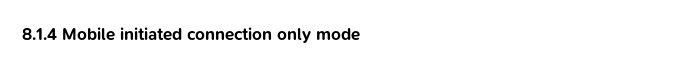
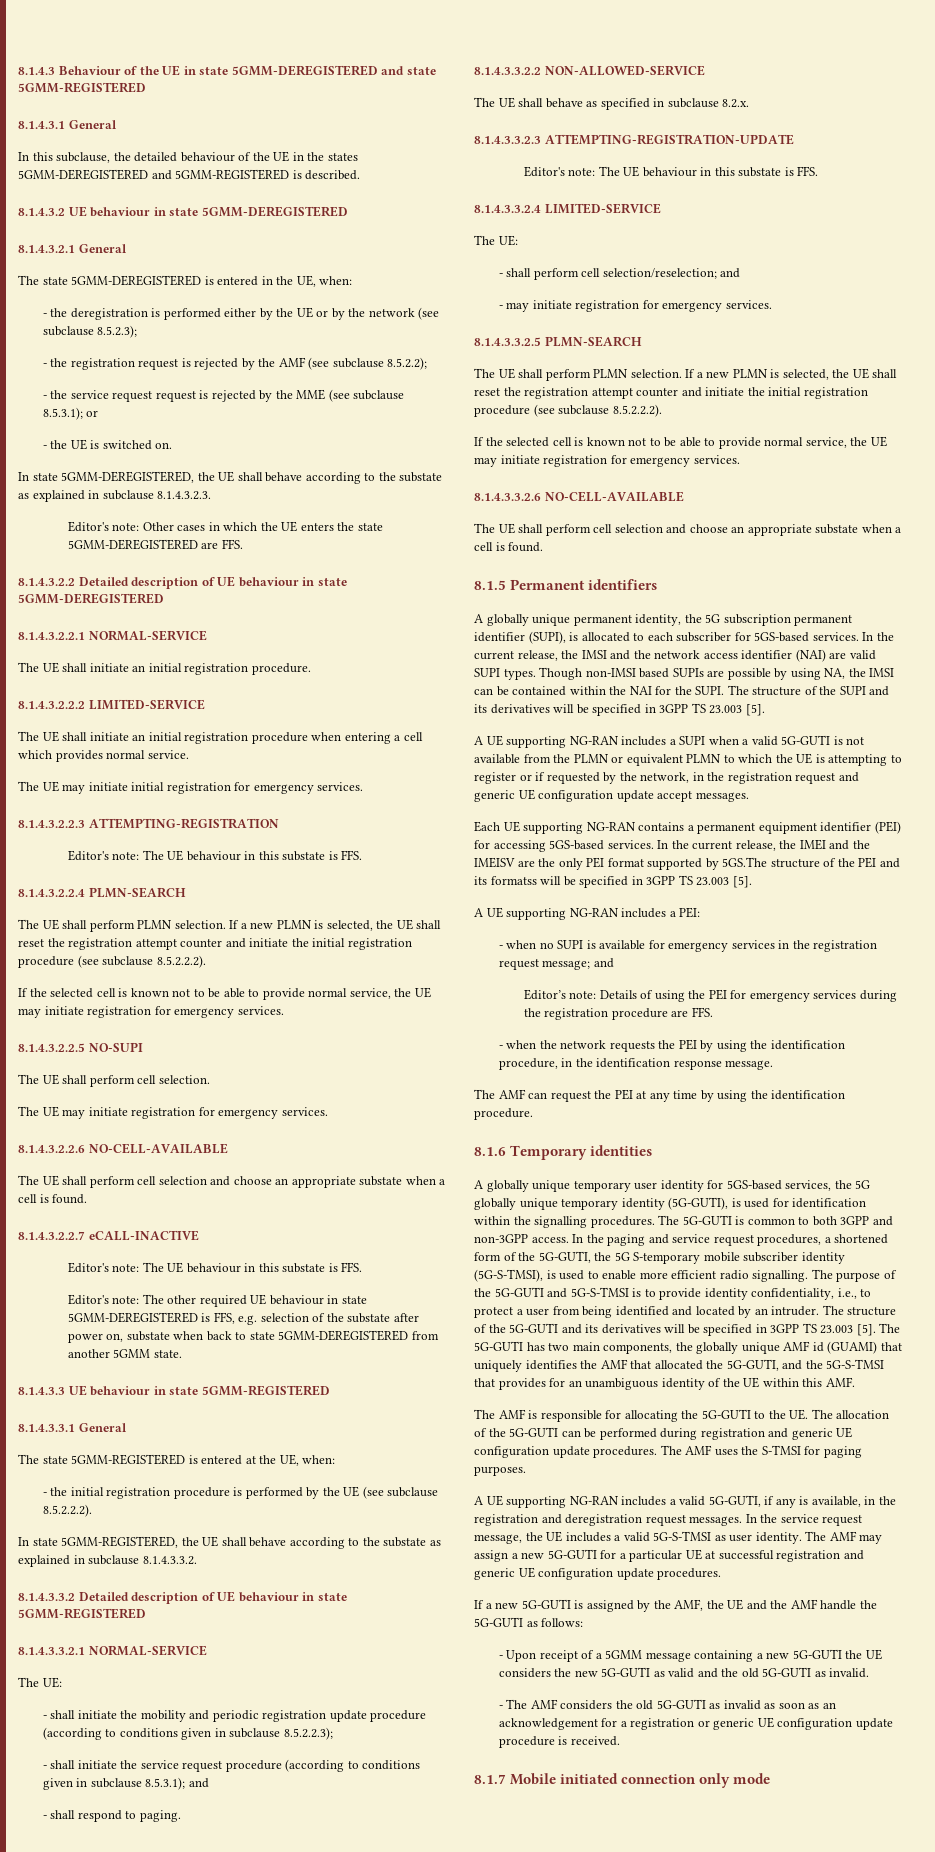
- 8.1.4 Mobile initiated connection only mode
+ 8.1.4.3 Behaviour of the UE in state 5GMM-DEREGISTERED and state 5GMM-REGISTERED
+ 8.1.4.3.1 General
+ In this subclause, the detailed behaviour of the UE in the states 5GMM-DEREGISTERED and 5GMM-REGISTERED is described.
+ 8.1.4.3.2 UE behaviour in state 5GMM-DEREGISTERED
+ 8.1.4.3.2.1 General
+ The state 5GMM-DEREGISTERED is entered in the UE, when:
+ - the deregistration is performed either by the UE or by the network (see subclause 8.5.2.3);
+ - the registration request is rejected by the AMF (see subclause 8.5.2.2);
+ - the service request request is rejected by the MME (see subclause 8.5.3.1); or
+ - the UE is switched on.
+ In state 5GMM-DEREGISTERED, the UE shall behave according to the substate as explained in subclause 8.1.4.3.2.3.
+ Editor's note: Other cases in which the UE enters the state 5GMM-DEREGISTERED are FFS.
+ 8.1.4.3.2.2 Detailed description of UE behaviour in state 5GMM-DEREGISTERED
+ 8.1.4.3.2.2.1 NORMAL-SERVICE
+ The UE shall initiate an initial registration procedure.
+ 8.1.4.3.2.2.2 LIMITED-SERVICE
+ The UE shall initiate an initial registration procedure when entering a cell which provides normal service.
+ The UE may initiate initial registration for emergency services.
+ 8.1.4.3.2.2.3 ATTEMPTING-REGISTRATION
+ Editor's note: The UE behaviour in this substate is FFS.
+ 8.1.4.3.2.2.4 PLMN-SEARCH
+ The UE shall perform PLMN selection. If a new PLMN is selected, the UE shall reset the registration attempt counter and initiate the initial registration procedure (see subclause 8.5.2.2.2).
+ If the selected cell is known not to be able to provide normal service, the UE may initiate registration for emergency services.
+ 8.1.4.3.2.2.5 NO-SUPI
+ The UE shall perform cell selection.
+ The UE may initiate registration for emergency services.
+ 8.1.4.3.2.2.6 NO-CELL-AVAILABLE
+ The UE shall perform cell selection and choose an appropriate substate when a cell is found.
+ 8.1.4.3.2.2.7 eCALL-INACTIVE
+ Editor's note: The UE behaviour in this substate is FFS.
+ Editor's note: The other required UE behaviour in state 5GMM-DEREGISTERED is FFS, e.g. selection of the substate after power on, substate when back to state 5GMM-DEREGISTERED from another 5GMM state.
+ 8.1.4.3.3 UE behaviour in state 5GMM-REGISTERED
+ 8.1.4.3.3.1 General
+ The state 5GMM-REGISTERED is entered at the UE, when:
+ - the initial registration procedure is performed by the UE (see subclause 8.5.2.2.2).
+ In state 5GMM-REGISTERED, the UE shall behave according to the substate as explained in subclause 8.1.4.3.3.2.
+ 8.1.4.3.3.2 Detailed description of UE behaviour in state 5GMM-REGISTERED
+ 8.1.4.3.3.2.1 NORMAL-SERVICE
+ The UE:
+ - shall initiate the mobility and periodic registration update procedure (according to conditions given in subclause 8.5.2.2.3);
+ - shall initiate the service request procedure (according to conditions given in subclause 8.5.3.1); and
+ - shall respond to paging.
+ 8.1.4.3.3.2.2 NON-ALLOWED-SERVICE
+ The UE shall behave as specified in subclause 8.2.x.
+ 8.1.4.3.3.2.3 ATTEMPTING-REGISTRATION-UPDATE
+ Editor's note: The UE behaviour in this substate is FFS.
+ 8.1.4.3.3.2.4 LIMITED-SERVICE
+ The UE:
+ - shall perform cell selection/reselection; and
+ - may initiate registration for emergency services.
+ 8.1.4.3.3.2.5 PLMN-SEARCH
+ The UE shall perform PLMN selection. If a new PLMN is selected, the UE shall reset the registration attempt counter and initiate the initial registration procedure (see subclause 8.5.2.2.2).
+ If the selected cell is known not to be able to provide normal service, the UE may initiate registration for emergency services.
+ 8.1.4.3.3.2.6 NO-CELL-AVAILABLE
+ The UE shall perform cell selection and choose an appropriate substate when a cell is found.
+ 8.1.5 Permanent identifiers
+ A globally unique permanent identity, the 5G subscription permanent identifier (SUPI), is allocated to each subscriber for 5GS-based services. In the current release, the IMSI and the network access identifier (NAI) are valid SUPI types. Though non-IMSI based SUPIs are possible by using NA, the IMSI can be contained within the NAI for the SUPI. The structure of the SUPI and its derivatives will be specified in 3GPP TS 23.003 [5].
+ A UE supporting NG-RAN includes a SUPI when a valid 5G-GUTI is not available from the PLMN or equivalent PLMN to which the UE is attempting to register or if requested by the network, in the registration request and generic UE configuration update accept messages.
+ Each UE supporting NG-RAN contains a permanent equipment identifier (PEI) for accessing 5GS-based services. In the current release, the IMEI and the IMEISV are the only PEI format supported by 5GS.The structure of the PEI and its formatss will be specified in 3GPP TS 23.003 [5].
+ A UE supporting NG-RAN includes a PEI:
+ - when no SUPI is available for emergency services in the registration request message; and
+ Editor’s note: Details of using the PEI for emergency services during the registration procedure are FFS.
+ - when the network requests the PEI by using the identification procedure, in the identification response message.
+ The AMF can request the PEI at any time by using the identification procedure.
+ 8.1.6 Temporary identities
+ A globally unique temporary user identity for 5GS-based services, the 5G globally unique temporary identity (5G-GUTI), is used for identification within the signalling procedures. The 5G-GUTI is common to both 3GPP and non-3GPP access. In the paging and service request procedures, a shortened form of the 5G-GUTI, the 5G S-temporary mobile subscriber identity (5G-S-TMSI), is used to enable more efficient radio signalling. The purpose of the 5G-GUTI and 5G-S-TMSI is to provide identity confidentiality, i.e., to protect a user from being identified and located by an intruder. The structure of the 5G-GUTI and its derivatives will be specified in 3GPP TS 23.003 [5]. The 5G-GUTI has two main components, the globally unique AMF id (GUAMI) that uniquely identifies the AMF that allocated the 5G-GUTI, and the 5G-S-TMSI that provides for an unambiguous identity of the UE within this AMF.
+ The AMF is responsible for allocating the 5G-GUTI to the UE. The allocation of the 5G-GUTI can be performed during registration and generic UE configuration update procedures. The AMF uses the S-TMSI for paging purposes.
+ A UE supporting NG-RAN includes a valid 5G-GUTI, if any is available, in the registration and deregistration request messages. In the service request message, the UE includes a valid 5G-S-TMSI as user identity. The AMF may assign a new 5G-GUTI for a particular UE at successful registration and generic UE configuration update procedures.
+ If a new 5G-GUTI is assigned by the AMF, the UE and the AMF handle the 5G-GUTI as follows:
+ - Upon receipt of a 5GMM message containing a new 5G-GUTI the UE considers the new 5G-GUTI as valid and the old 5G-GUTI as invalid.
+ - The AMF considers the old 5G-GUTI as invalid as soon as an acknowledgement for a registration or generic UE configuration update procedure is received.
+ 8.1.7 Mobile initiated connection only mode

